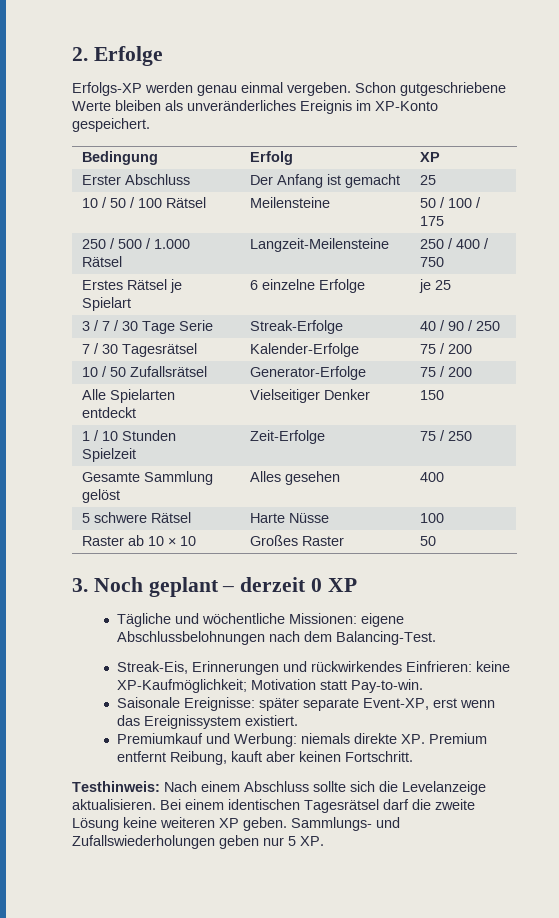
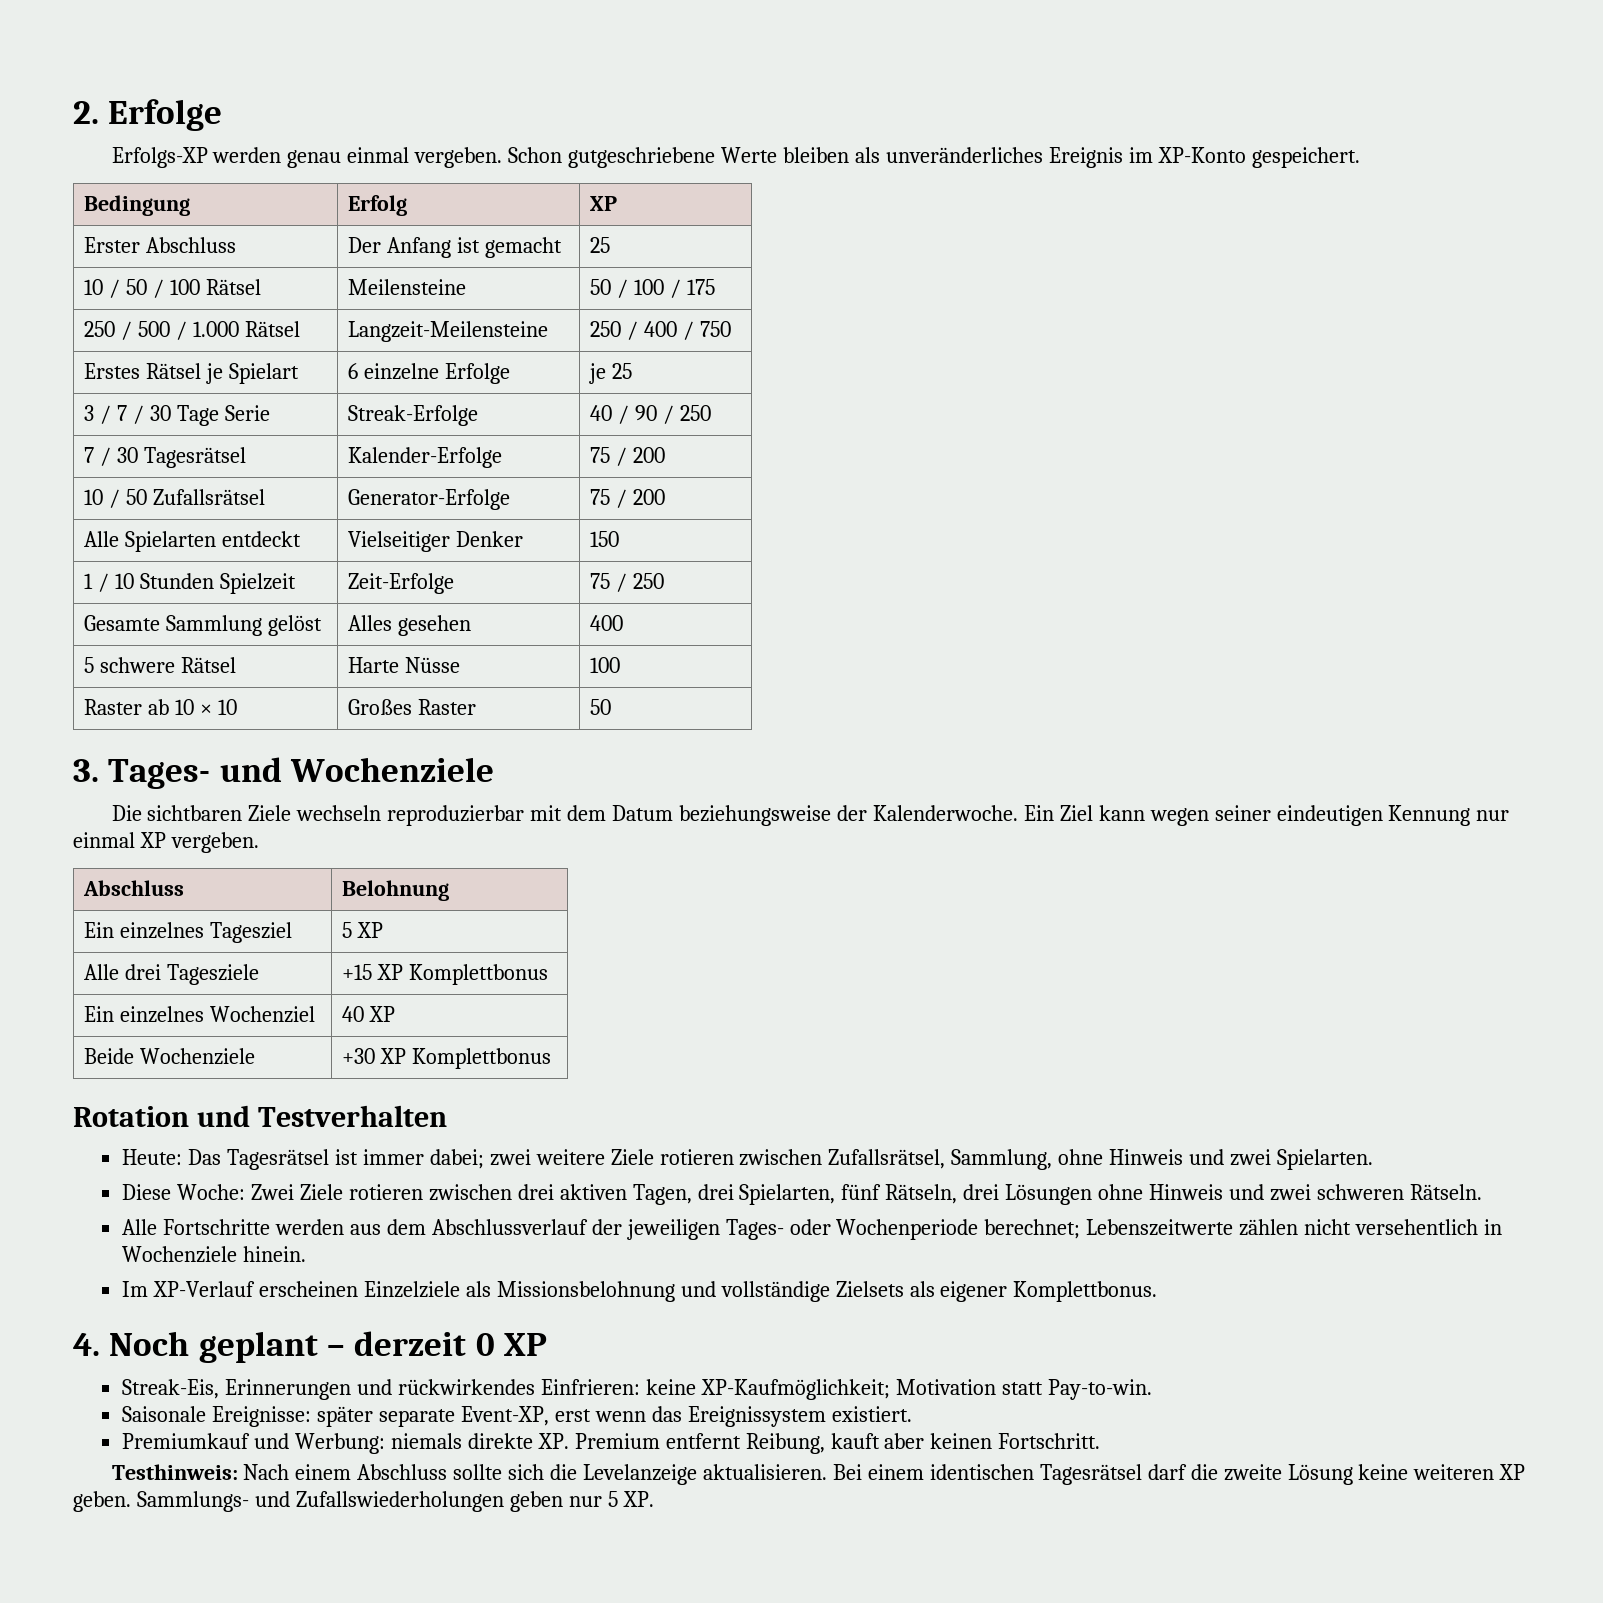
- 3. Noch geplant – derzeit 0 XP
+ 3. Tages- und Wochenziele
+ Die sichtbaren Ziele wechseln reproduzierbar mit dem Datum beziehungsweise der Kalenderwoche. Ein Ziel kann wegen seiner eindeutigen Kennung nur einmal XP vergeben.
+ Abschluss | Belohnung
+ Ein einzelnes Tagesziel | 5 XP
+ Alle drei Tagesziele | +15 XP Komplettbonus
+ Ein einzelnes Wochenziel | 40 XP
+ Beide Wochenziele | +30 XP Komplettbonus
+ Rotation und Testverhalten
+ Heute: Das Tagesrätsel ist immer dabei; zwei weitere Ziele rotieren zwischen Zufallsrätsel, Sammlung, ohne Hinweis und zwei Spielarten.
+ Diese Woche: Zwei Ziele rotieren zwischen drei aktiven Tagen, drei Spielarten, fünf Rätseln, drei Lösungen ohne Hinweis und zwei schweren Rätseln.
+ Alle Fortschritte werden aus dem Abschlussverlauf der jeweiligen Tages- oder Wochenperiode berechnet; Lebenszeitwerte zählen nicht versehentlich in Wochenziele hinein.
+ Im XP-Verlauf erscheinen Einzelziele als Missionsbelohnung und vollständige Zielsets als eigener Komplettbonus.
+ 4. Noch geplant – derzeit 0 XP
- Tägliche und wöchentliche Missionen: eigene Abschlussbelohnungen nach dem Balancing-Test.

